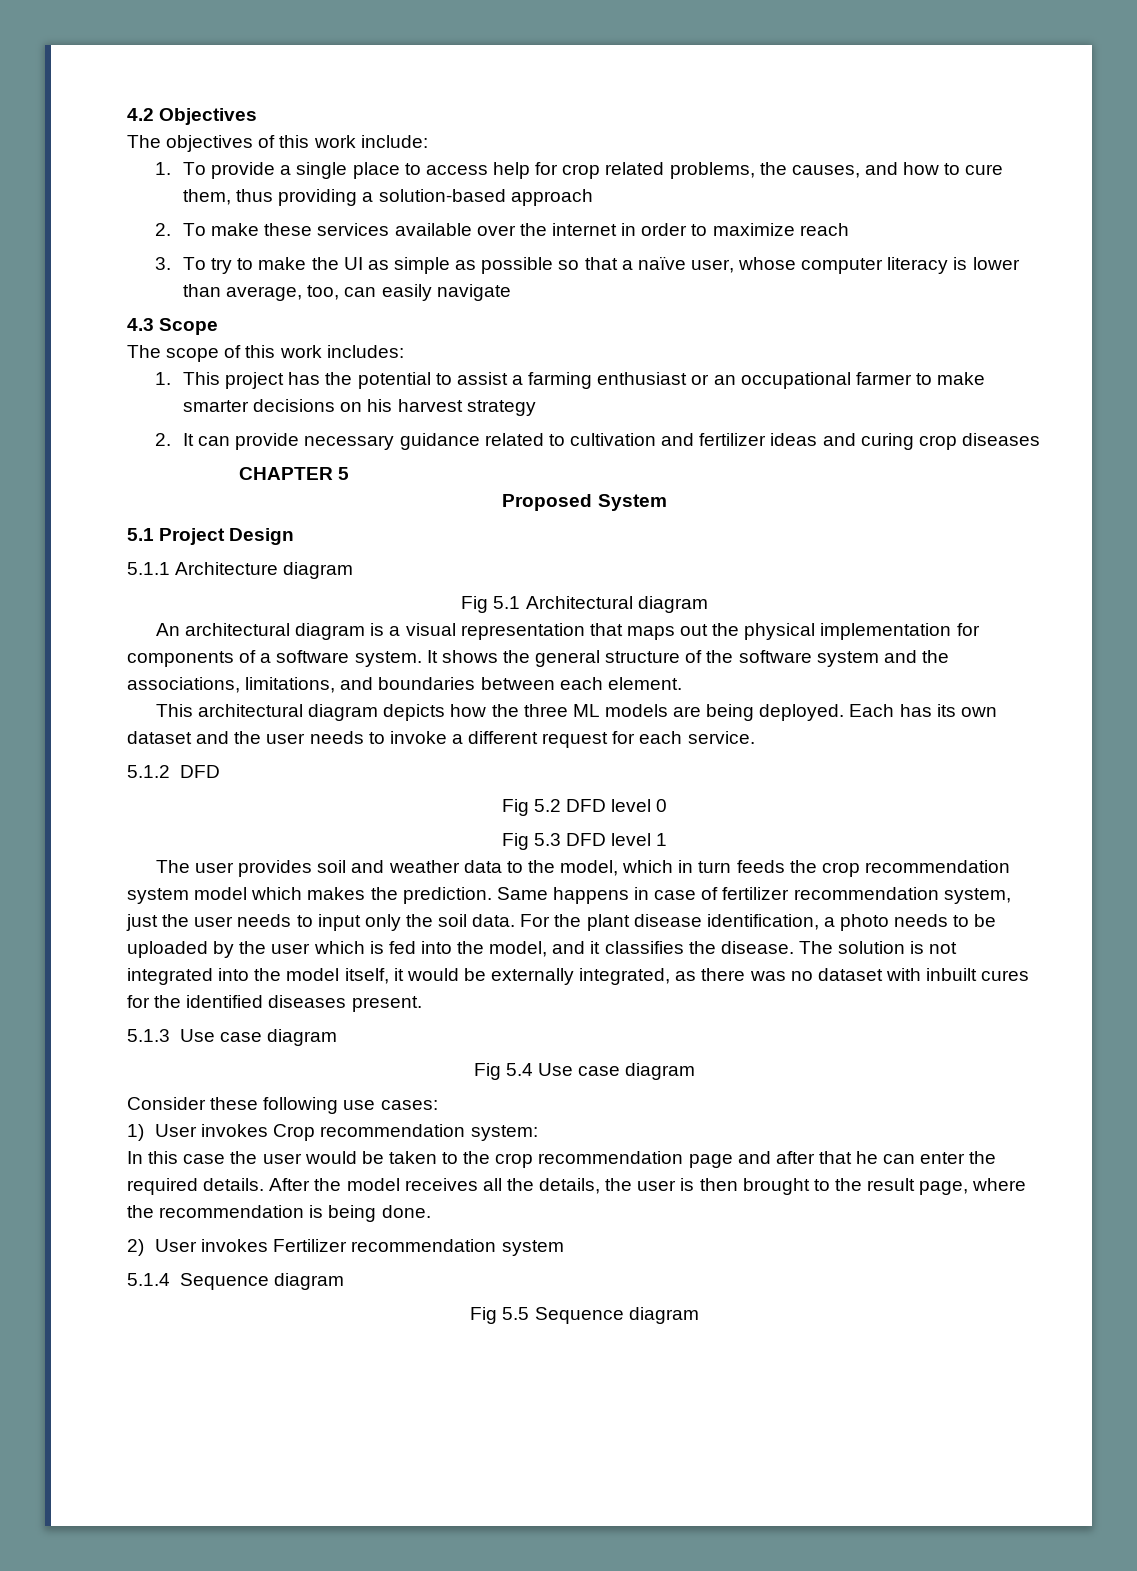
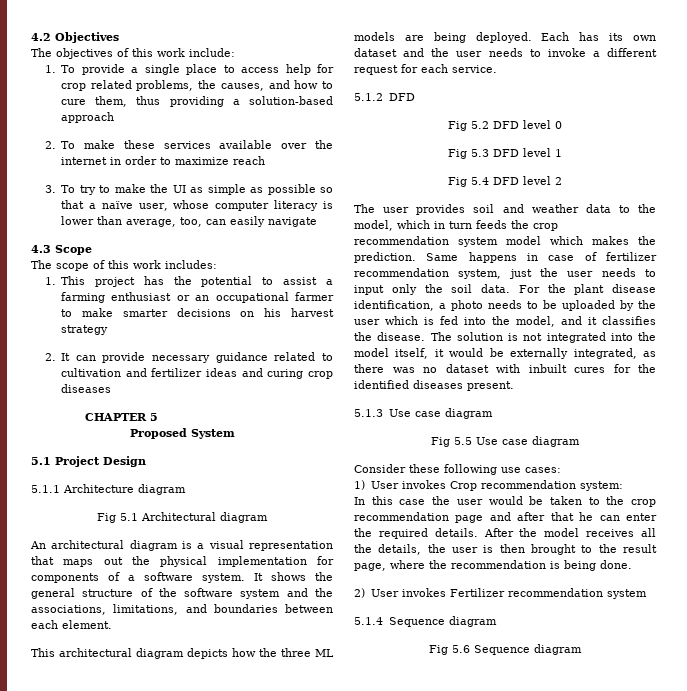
+ Fig 5.4 DFD level 2
- Fig 5.4 Use case diagram
+ Fig 5.5 Use case diagram
- Fig 5.5 Sequence diagram
+ Fig 5.6 Sequence diagram

